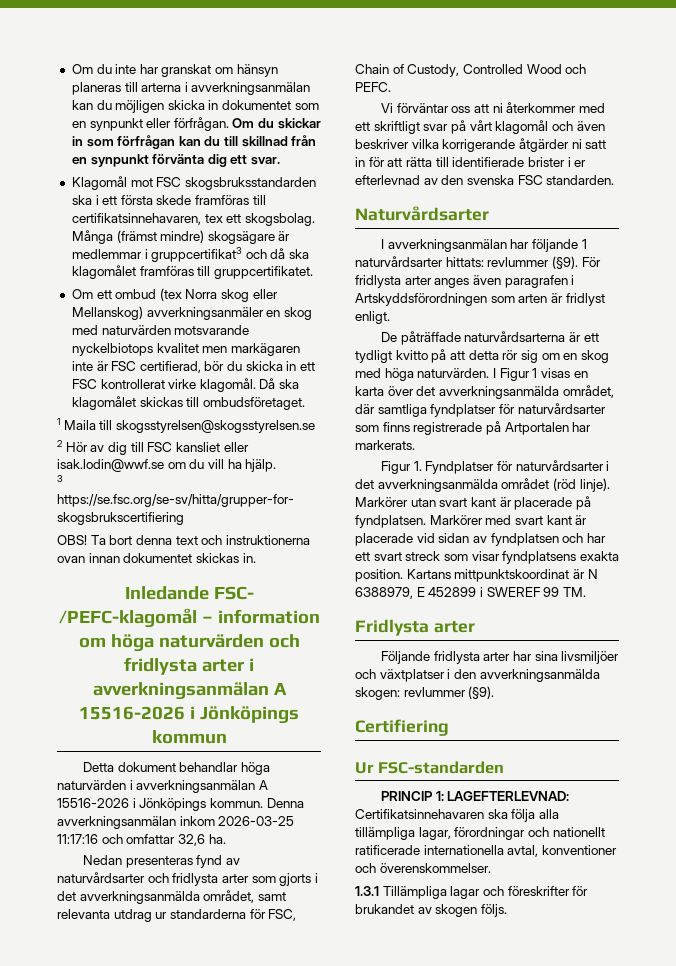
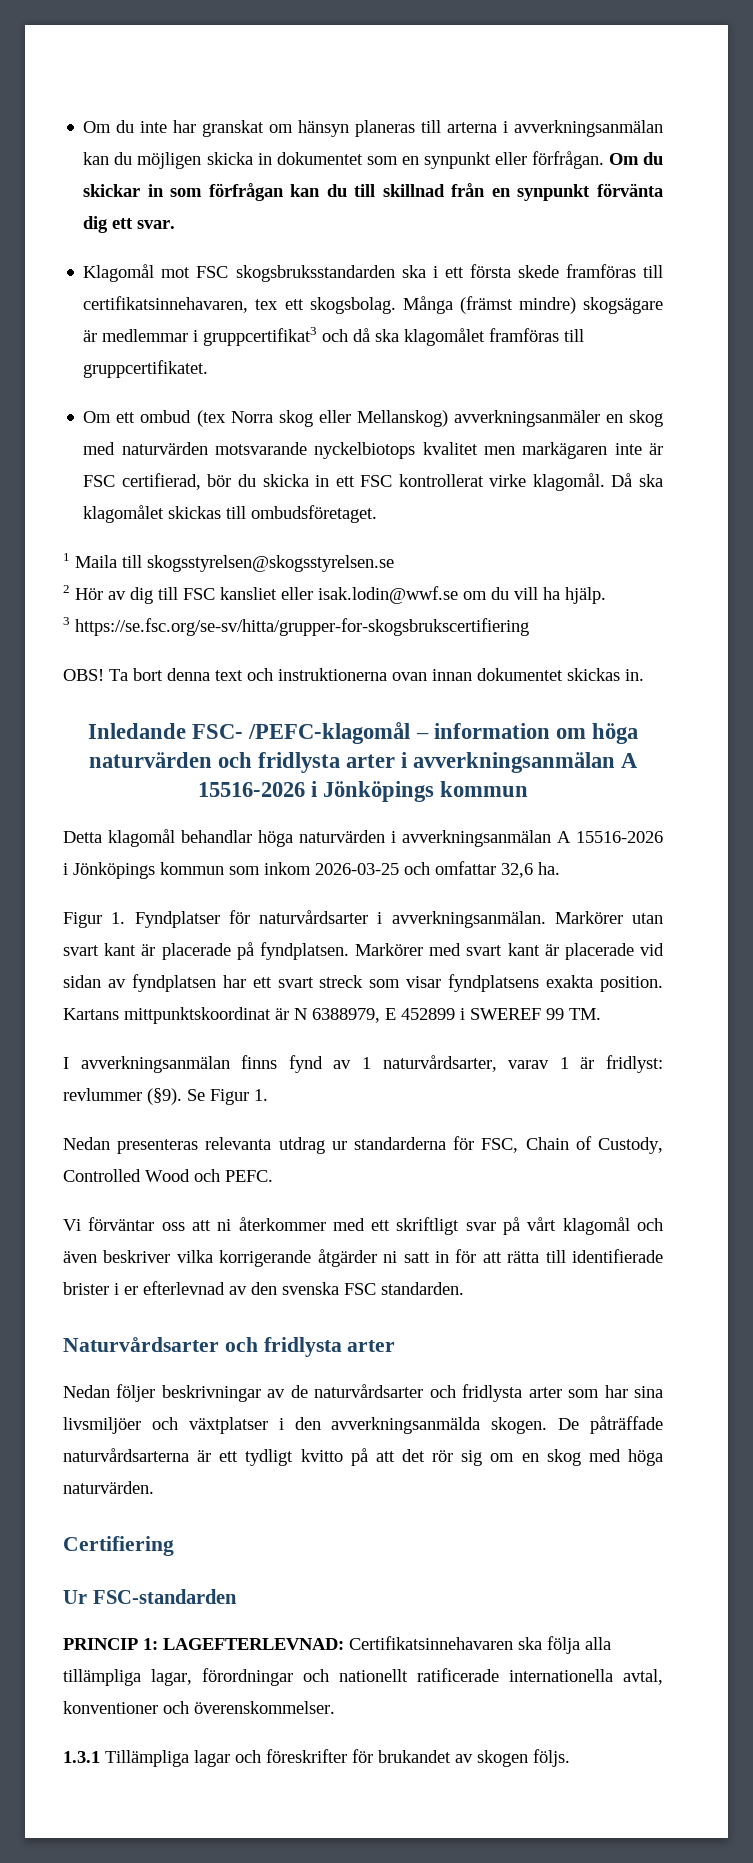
- Detta dokument behandlar höga naturvärden i avverkningsanmälan A 15516-2026 i Jönköpings kommun. Denna avverkningsanmälan inkom 2026-03-25 11:17:16 och omfattar 32,6 ha.
+ Detta klagomål behandlar höga naturvärden i avverkningsanmälan A 15516-2026 i Jönköpings kommun som inkom 2026-03-25 och omfattar 32,6 ha.
- Nedan presenteras fynd av naturvårdsarter och fridlysta arter som gjorts i det avverkningsanmälda området, samt relevanta utdrag ur standarderna för FSC, Chain of Custody, Controlled Wood och PEFC.
+ Figur 1. Fyndplatser för naturvårdsarter i avverkningsanmälan. Markörer utan svart kant är placerade på fyndplatsen. Markörer med svart kant är placerade vid sidan av fyndplatsen har ett svart streck som visar fyndplatsens exakta position. Kartans mittpunktskoordinat är N 6388979, E 452899 i SWEREF 99 TM.
+ I avverkningsanmälan finns fynd av 1 naturvårdsarter, varav 1 är fridlyst: revlummer (§9). Se Figur 1.
+ Nedan presenteras relevanta utdrag ur standarderna för FSC, Chain of Custody, Controlled Wood och PEFC.
- Naturvårdsarter
- I avverkningsanmälan har följande 1 naturvårdsarter hittats: revlummer (§9). För fridlysta arter anges även paragrafen i Artskyddsförordningen som arten är fridlyst enligt.
- De påträffade naturvårdsarterna är ett tydligt kvitto på att detta rör sig om en skog med höga naturvärden. I Figur 1 visas en karta över det avverkningsanmälda området, där samtliga fyndplatser för naturvårdsarter som finns registrerade på Artportalen har markerats.
- Figur 1. Fyndplatser för naturvårdsarter i det avverkningsanmälda området (röd linje). Markörer utan svart kant är placerade på fyndplatsen. Markörer med svart kant är placerade vid sidan av fyndplatsen och har ett svart streck som visar fyndplatsens exakta position. Kartans mittpunktskoordinat är N 6388979, E 452899 i SWEREF 99 TM.
- Fridlysta arter
- Följande fridlysta arter har sina livsmiljöer och växtplatser i den avverkningsanmälda skogen: revlummer (§9).
+ Naturvårdsarter och fridlysta arter
+ Nedan följer beskrivningar av de naturvårdsarter och fridlysta arter som har sina livsmiljöer och växtplatser i den avverkningsanmälda skogen. De påträffade naturvårdsarterna är ett tydligt kvitto på att det rör sig om en skog med höga naturvärden.

